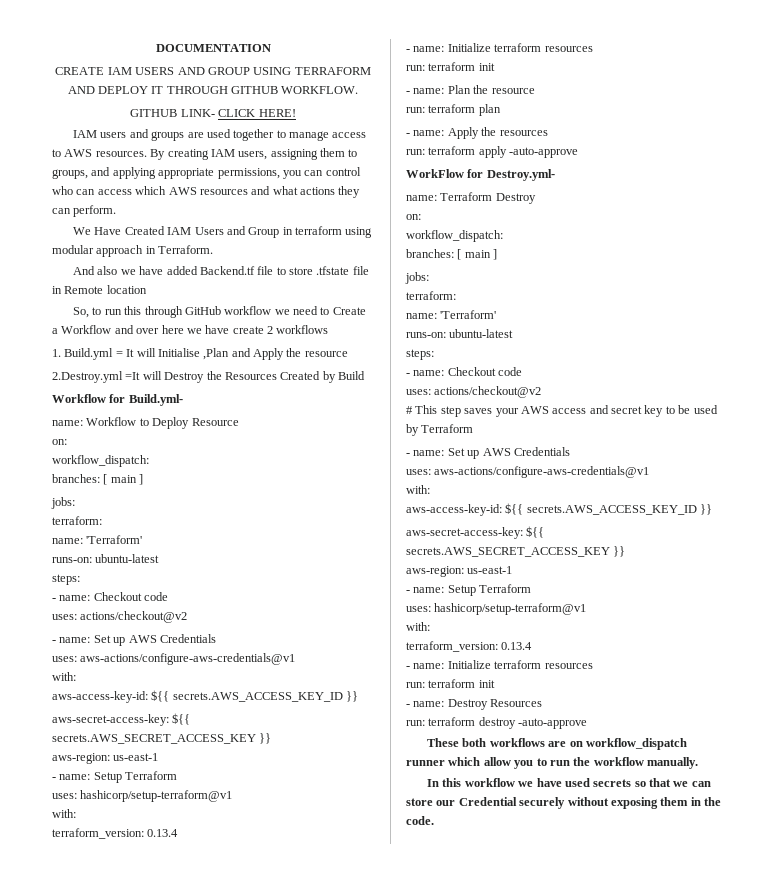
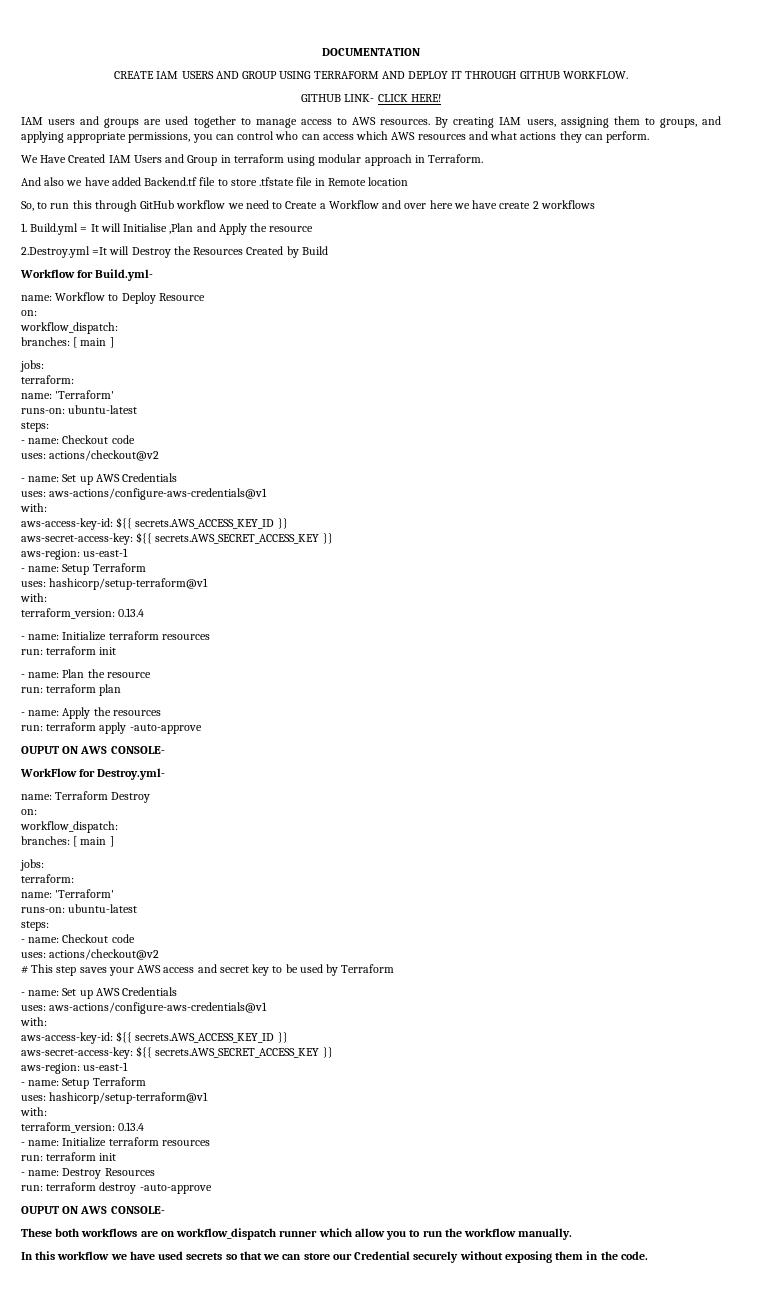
  run: terraform apply -auto-approve
+ OUPUT ON AWS CONSOLE-
  run: terraform destroy -auto-approve
+ OUPUT ON AWS CONSOLE-

